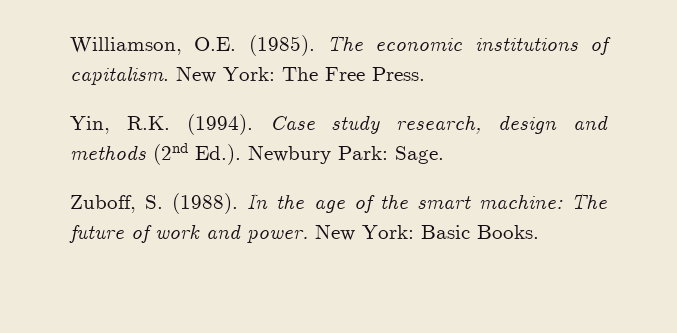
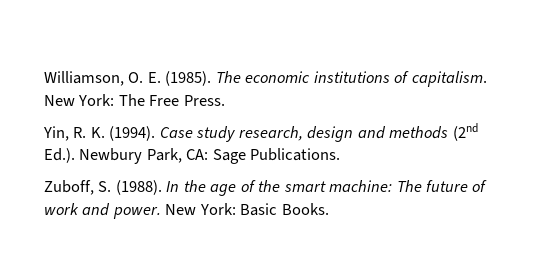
- Williamson, O.E. (1985).
+ Williamson, O. E. (1985).
- Yin, R.K. (1994).
+ Yin, R. K. (1994).
- Case study research, design and methods (2nd Ed.). Newbury Park: Sage.
+ Case study research, design and methods (2nd Ed.). Newbury Park, CA: Sage Publications.

